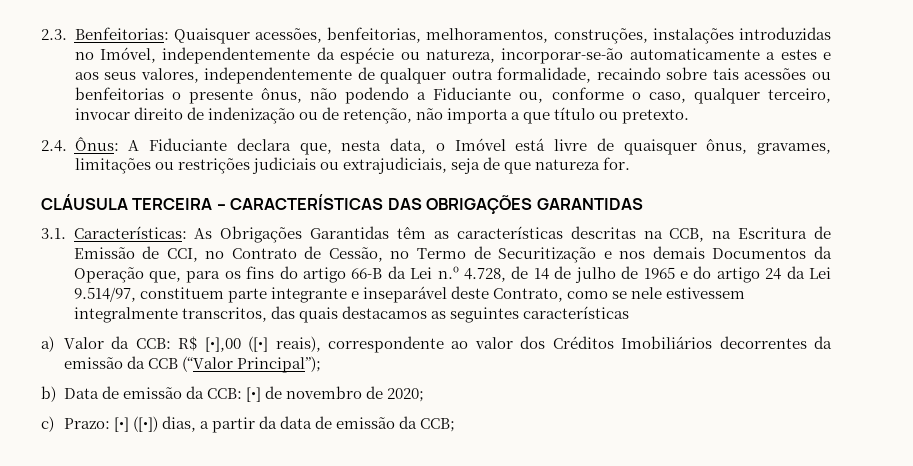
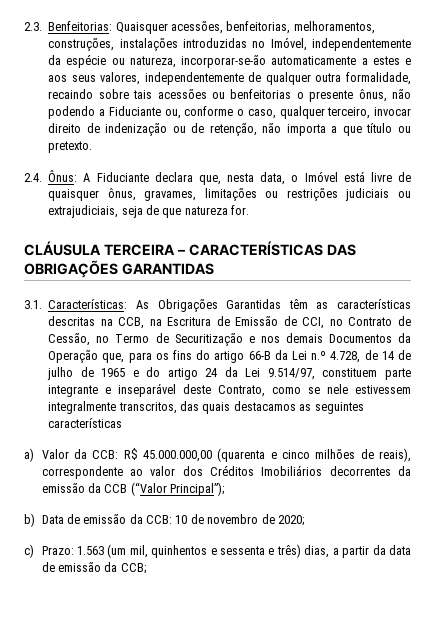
- a) Valor da CCB: R$ [•],00 ([•] reais), correspondente ao valor dos Créditos Imobiliários decorrentes da emissão da CCB (“Valor Principal”);
+ a) Valor da CCB: R$ 45.000.000,00 (quarenta e cinco milhões de reais), correspondente ao valor dos Créditos Imobiliários decorrentes da emissão da CCB (“Valor Principal”);
- b) Data de emissão da CCB: [•] de novembro de 2020;
+ b) Data de emissão da CCB: 10 de novembro de 2020;
- c) Prazo: [•] ([•]) dias, a partir da data de emissão da CCB;
+ c) Prazo: 1.563 (um mil, quinhentos e sessenta e três) dias, a partir da data de emissão da CCB;

